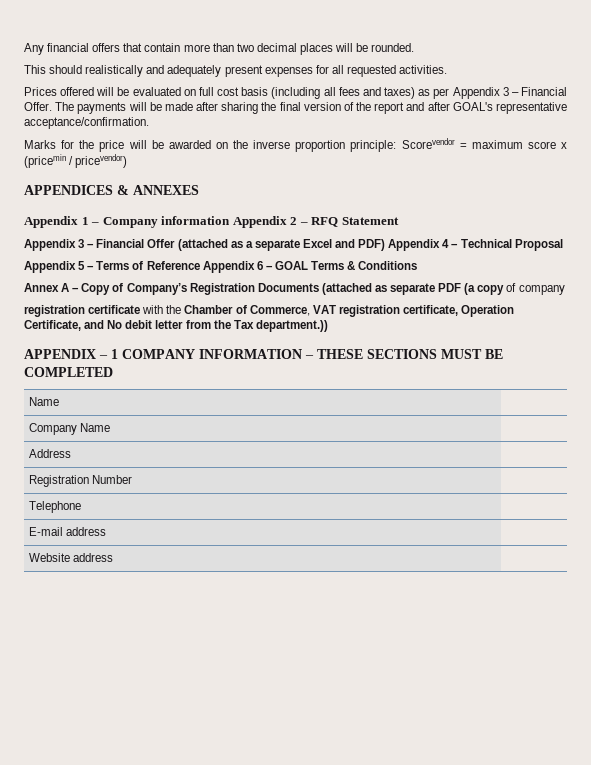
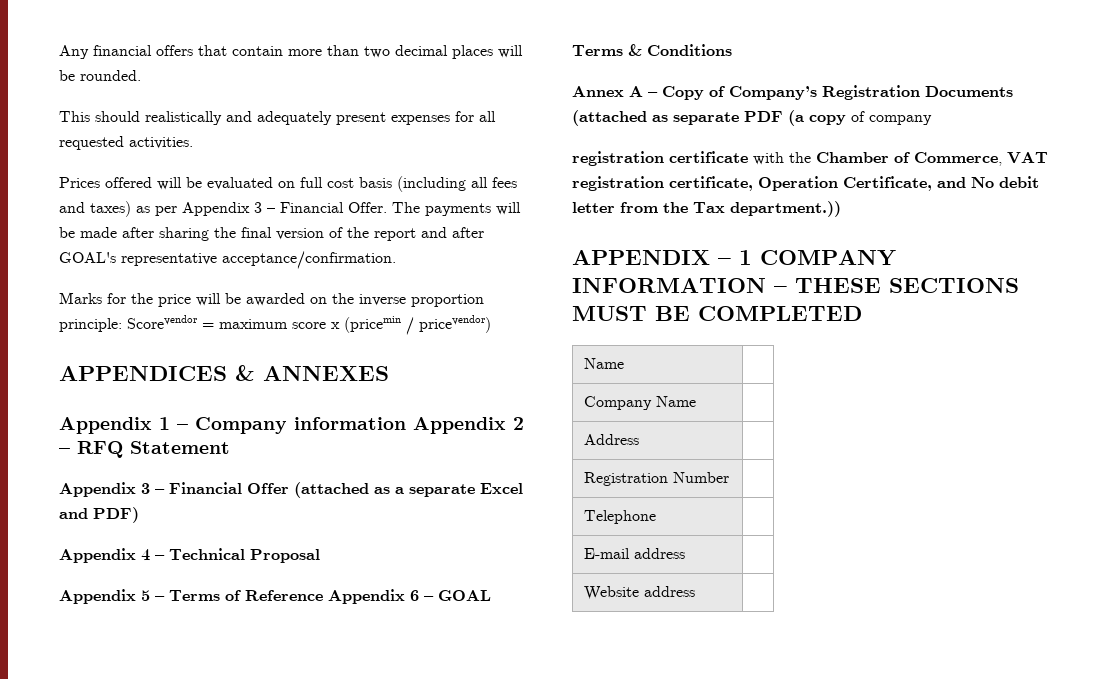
- Appendix 3 – Financial Offer (attached as a separate Excel and PDF) Appendix 4 – Technical Proposal
+ Appendix 3 – Financial Offer (attached as a separate Excel and PDF)
+ Appendix 4 – Technical Proposal

